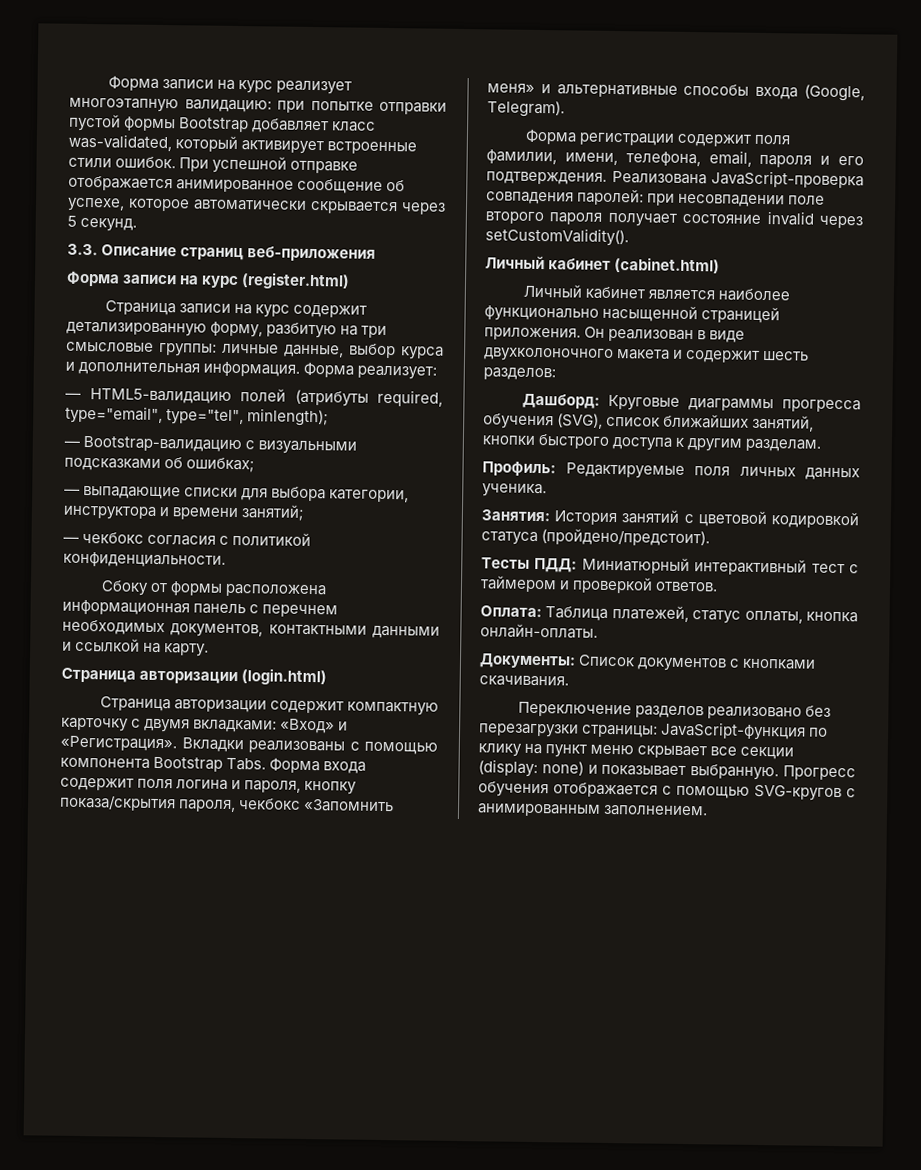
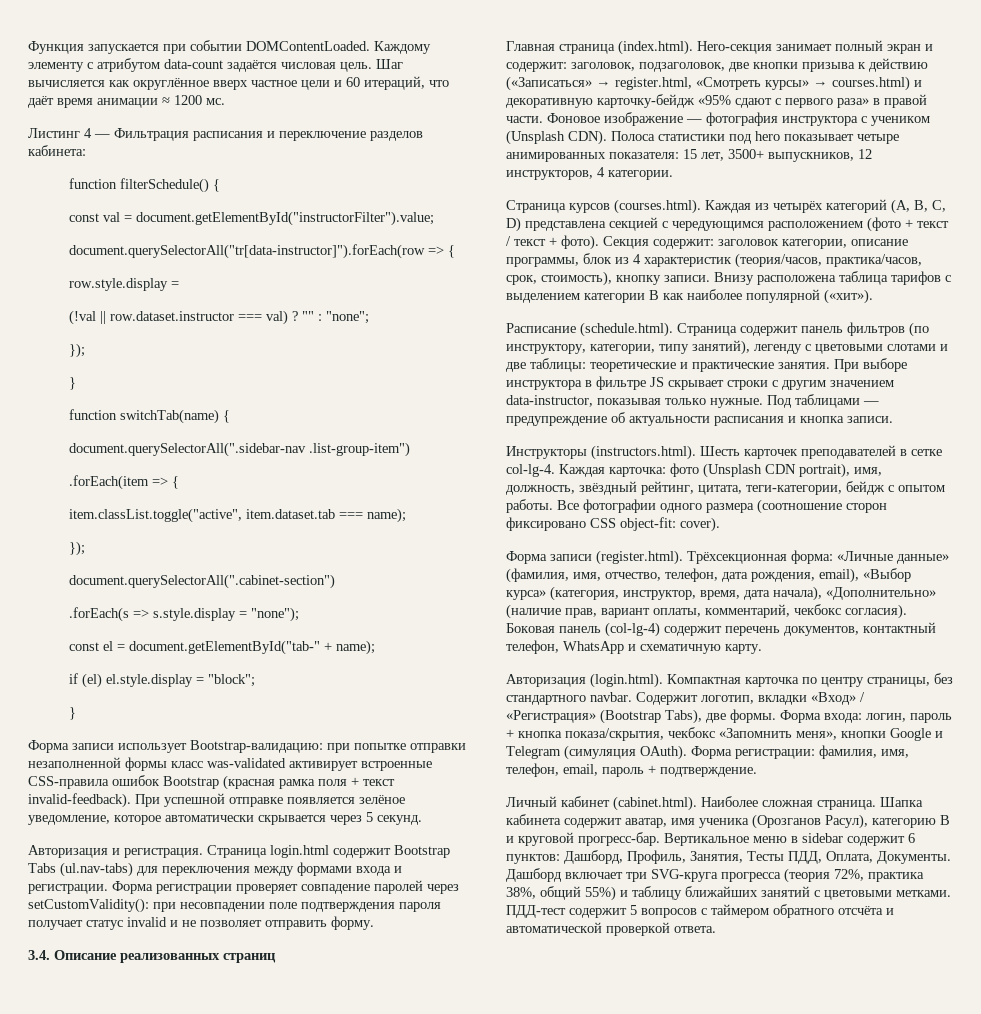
- Форма записи на курс реализует многоэтапную валидацию: при попытке отправки пустой формы Bootstrap добавляет класс was-validated, который активирует встроенные стили ошибок. При успешной отправке отображается анимированное сообщение об успехе, которое автоматически скрывается через 5 секунд.
+ Функция запускается при событии DOMContentLoaded. Каждому элементу с атрибутом data-count задаётся числовая цель. Шаг вычисляется как округлённое вверх частное цели и 60 итераций, что даёт время анимации ≈ 1200 мс.
+ Листинг 4 — Фильтрация расписания и переключение разделов кабинета:
+ function filterSchedule() {
+ const val = document.getElementById("instructorFilter").value;
+ document.querySelectorAll("tr[data-instructor]").forEach(row => {
+ row.style.display =
+ (!val || row.dataset.instructor === val) ? "" : "none";
+ });
+ }
+ function switchTab(name) {
+ document.querySelectorAll(".sidebar-nav .list-group-item")
+ .forEach(item => {
+ item.classList.toggle("active", item.dataset.tab === name);
+ });
+ document.querySelectorAll(".cabinet-section")
+ .forEach(s => s.style.display = "none");
+ const el = document.getElementById("tab-" + name);
+ if (el) el.style.display = "block";
+ }
+ Форма записи использует Bootstrap-валидацию: при попытке отправки незаполненной формы класс was-validated активирует встроенные CSS-правила ошибок Bootstrap (красная рамка поля + текст invalid-feedback). При успешной отправке появляется зелёное уведомление, которое автоматически скрывается через 5 секунд.
- 3.3. Описание страниц веб-приложения
- Форма записи на курс (register.html)
- Страница записи на курс содержит детализированную форму, разбитую на три смысловые группы: личные данные, выбор курса и дополнительная информация. Форма реализует:
- — HTML5-валидацию полей (атрибуты required, type="email", type="tel", minlength);
- — Bootstrap-валидацию с визуальными подсказками об ошибках;
- — выпадающие списки для выбора категории, инструктора и времени занятий;
- — чекбокс согласия с политикой конфиденциальности.
- Сбоку от формы расположена информационная панель с перечнем необходимых документов, контактными данными и ссылкой на карту.
- Страница авторизации (login.html)
- Страница авторизации содержит компактную карточку с двумя вкладками: «Вход» и «Регистрация». Вкладки реализованы с помощью компонента Bootstrap Tabs. Форма входа содержит поля логина и пароля, кнопку показа/скрытия пароля, чекбокс «Запомнить меня» и альтернативные способы входа (Google, Telegram).
- Форма регистрации содержит поля фамилии, имени, телефона, email, пароля и его подтверждения. Реализована JavaScript-проверка совпадения паролей: при несовпадении поле второго пароля получает состояние invalid через setCustomValidity().
- Личный кабинет (cabinet.html)
- Личный кабинет является наиболее функционально насыщенной страницей приложения. Он реализован в виде двухколоночного макета и содержит шесть разделов:
- Дашборд: Круговые диаграммы прогресса обучения (SVG), список ближайших занятий, кнопки быстрого доступа к другим разделам.
- Профиль: Редактируемые поля личных данных ученика.
- Занятия: История занятий с цветовой кодировкой статуса (пройдено/предстоит).
- Тесты ПДД: Миниатюрный интерактивный тест с таймером и проверкой ответов.
- Оплата: Таблица платежей, статус оплаты, кнопка онлайн-оплаты.
- Документы: Список документов с кнопками скачивания.
- Переключение разделов реализовано без перезагрузки страницы: JavaScript-функция по клику на пункт меню скрывает все секции (display: none) и показывает выбранную. Прогресс обучения отображается с помощью SVG-кругов с анимированным заполнением.
+ Авторизация и регистрация. Страница login.html содержит Bootstrap Tabs (ul.nav-tabs) для переключения между формами входа и регистрации. Форма регистрации проверяет совпадение паролей через setCustomValidity(): при несовпадении поле подтверждения пароля получает статус invalid и не позволяет отправить форму.
+ 3.4. Описание реализованных страниц
+ Главная страница (index.html). Hero-секция занимает полный экран и содержит: заголовок, подзаголовок, две кнопки призыва к действию («Записаться» → register.html, «Смотреть курсы» → courses.html) и декоративную карточку-бейдж «95% сдают с первого раза» в правой части. Фоновое изображение — фотография инструктора с учеником (Unsplash CDN). Полоса статистики под hero показывает четыре анимированных показателя: 15 лет, 3500+ выпускников, 12 инструкторов, 4 категории.
+ Страница курсов (courses.html). Каждая из четырёх категорий (A, B, C, D) представлена секцией с чередующимся расположением (фото + текст / текст + фото). Секция содержит: заголовок категории, описание программы, блок из 4 характеристик (теория/часов, практика/часов, срок, стоимость), кнопку записи. Внизу расположена таблица тарифов с выделением категории B как наиболее популярной («хит»).
+ Расписание (schedule.html). Страница содержит панель фильтров (по инструктору, категории, типу занятий), легенду с цветовыми слотами и две таблицы: теоретические и практические занятия. При выборе инструктора в фильтре JS скрывает строки с другим значением data-instructor, показывая только нужные. Под таблицами — предупреждение об актуальности расписания и кнопка записи.
+ Инструкторы (instructors.html). Шесть карточек преподавателей в сетке col-lg-4. Каждая карточка: фото (Unsplash CDN portrait), имя, должность, звёздный рейтинг, цитата, теги-категории, бейдж с опытом работы. Все фотографии одного размера (соотношение сторон фиксировано CSS object-fit: cover).
+ Форма записи (register.html). Трёхсекционная форма: «Личные данные» (фамилия, имя, отчество, телефон, дата рождения, email), «Выбор курса» (категория, инструктор, время, дата начала), «Дополнительно» (наличие прав, вариант оплаты, комментарий, чекбокс согласия). Боковая панель (col-lg-4) содержит перечень документов, контактный телефон, WhatsApp и схематичную карту.
+ Авторизация (login.html). Компактная карточка по центру страницы, без стандартного navbar. Содержит логотип, вкладки «Вход» / «Регистрация» (Bootstrap Tabs), две формы. Форма входа: логин, пароль + кнопка показа/скрытия, чекбокс «Запомнить меня», кнопки Google и Telegram (симуляция OAuth). Форма регистрации: фамилия, имя, телефон, email, пароль + подтверждение.
+ Личный кабинет (cabinet.html). Наиболее сложная страница. Шапка кабинета содержит аватар, имя ученика (Орозганов Расул), категорию B и круговой прогресс-бар. Вертикальное меню в sidebar содержит 6 пунктов: Дашборд, Профиль, Занятия, Тесты ПДД, Оплата, Документы. Дашборд включает три SVG-круга прогресса (теория 72%, практика 38%, общий 55%) и таблицу ближайших занятий с цветовыми метками. ПДД-тест содержит 5 вопросов с таймером обратного отсчёта и автоматической проверкой ответа.

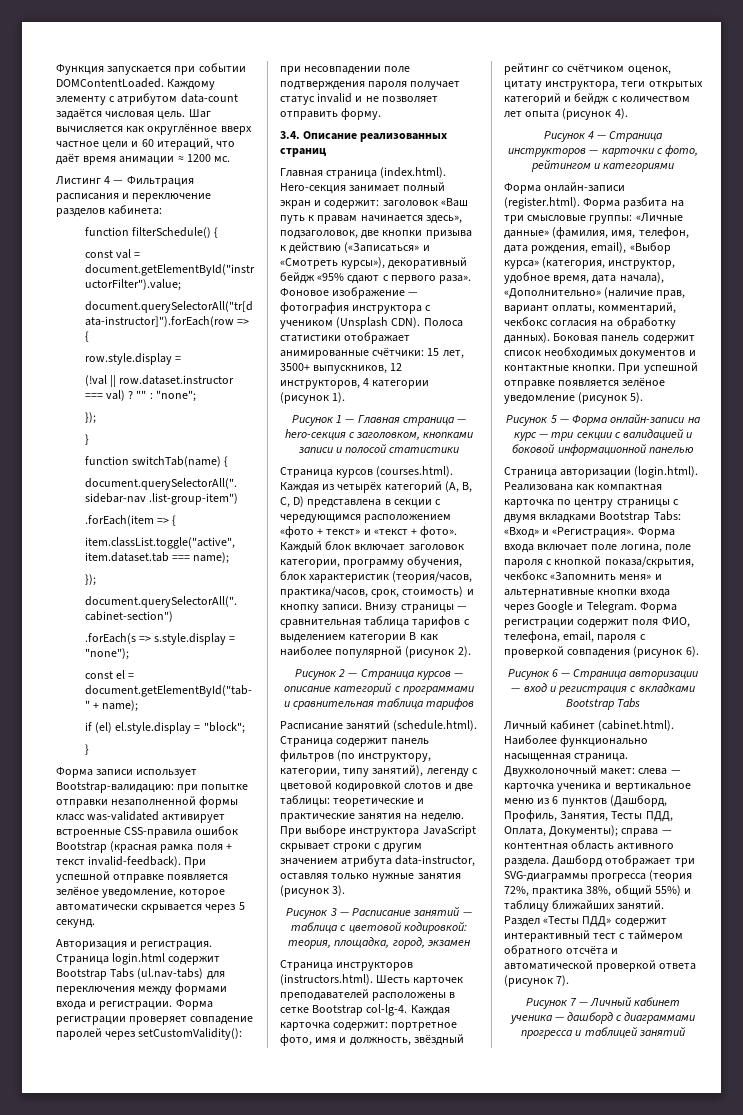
- Главная страница (index.html). Hero-секция занимает полный экран и содержит: заголовок, подзаголовок, две кнопки призыва к действию («Записаться» → register.html, «Смотреть курсы» → courses.html) и декоративную карточку-бейдж «95% сдают с первого раза» в правой части.
+ Главная страница (index.html). Hero-секция занимает полный экран и содержит: заголовок «Ваш путь к правам начинается здесь», подзаголовок, две кнопки призыва к действию («Записаться» и «Смотреть курсы»), декоративный бейдж «95% сдают с первого раза».
- Полоса статистики под hero показывает четыре анимированных показателя: 15 лет, 3500+ выпускников, 12 инструкторов, 4 категории.
+ Полоса статистики отображает анимированные счётчики: 15 лет, 3500+ выпускников, 12 инструкторов, 4 категории (рисунок 1).
+ Рисунок 1 — Главная страница — hero-секция с заголовком, кнопками записи и полосой статистики
- Страница курсов (courses.html). Каждая из четырёх категорий (A, B, C, D) представлена секцией с чередующимся расположением (фото + текст / текст + фото). Секция содержит: заголовок категории, описание программы, блок из 4 характеристик (теория/часов, практика/часов, срок, стоимость), кнопку записи.
+ Страница курсов (courses.html). Каждая из четырёх категорий (A, B, C, D) представлена в секции с чередующимся расположением «фото + текст» и «текст + фото». Каждый блок включает заголовок категории, программу обучения, блок характеристик (теория/часов, практика/часов, срок, стоимость) и кнопку записи.
- Внизу расположена таблица тарифов с выделением категории B как наиболее популярной («хит»).
- Расписание (schedule.html). Страница содержит панель фильтров (по инструктору, категории, типу занятий), легенду с цветовыми слотами и две таблицы: теоретические и практические занятия. При выборе инструктора в фильтре JS скрывает строки с другим значением data-instructor, показывая только нужные. Под таблицами — предупреждение об актуальности расписания и кнопка записи.
- Инструкторы (instructors.html). Шесть карточек преподавателей в сетке col-lg-4.
+ Внизу страницы — сравнительная таблица тарифов с выделением категории B как наиболее популярной (рисунок 2).
+ Рисунок 2 — Страница курсов — описание категорий с программами и сравнительная таблица тарифов
+ Расписание занятий (schedule.html). Страница содержит панель фильтров (по инструктору, категории, типу занятий), легенду с цветовой кодировкой слотов и две таблицы: теоретические и практические занятия на неделю. При выборе инструктора JavaScript скрывает строки с другим значением атрибута data-instructor, оставляя только нужные занятия (рисунок 3).
+ Рисунок 3 — Расписание занятий — таблица с цветовой кодировкой: теория, площадка, город, экзамен
+ Страница инструкторов (instructors.html). Шесть карточек преподавателей расположены в сетке Bootstrap col-lg-4.
- Каждая карточка: фото (Unsplash CDN portrait), имя, должность, звёздный рейтинг, цитата, теги-категории, бейдж с опытом работы. Все фотографии одного размера (соотношение сторон фиксировано CSS object-fit: cover).
- Форма записи (register.html). Трёхсекционная форма: «Личные данные» (фамилия, имя, отчество, телефон, дата рождения, email), «Выбор курса» (категория, инструктор, время, дата начала), «Дополнительно» (наличие прав, вариант оплаты, комментарий, чекбокс согласия). Боковая панель (col-lg-4) содержит перечень документов, контактный телефон, WhatsApp и схематичную карту.
- Авторизация (login.html). Компактная карточка по центру страницы, без стандартного navbar. Содержит логотип, вкладки «Вход» / «Регистрация» (Bootstrap Tabs), две формы. Форма входа: логин, пароль + кнопка показа/скрытия, чекбокс «Запомнить меня», кнопки Google и Telegram (симуляция OAuth). Форма регистрации: фамилия, имя, телефон, email, пароль + подтверждение.
- Личный кабинет (cabinet.html). Наиболее сложная страница. Шапка кабинета содержит аватар, имя ученика (Орозганов Расул), категорию B и круговой прогресс-бар. Вертикальное меню в sidebar содержит 6 пунктов: Дашборд, Профиль, Занятия, Тесты ПДД, Оплата, Документы. Дашборд включает три SVG-круга прогресса (теория 72%, практика 38%, общий 55%) и таблицу ближайших занятий с цветовыми метками. ПДД-тест содержит 5 вопросов с таймером обратного отсчёта и автоматической проверкой ответа.
+ Каждая карточка содержит: портретное фото, имя и должность, звёздный рейтинг со счётчиком оценок, цитату инструктора, теги открытых категорий и бейдж с количеством лет опыта (рисунок 4).
+ Рисунок 4 — Страница инструкторов — карточки с фото, рейтингом и категориями
+ Форма онлайн-записи (register.html). Форма разбита на три смысловые группы: «Личные данные» (фамилия, имя, телефон, дата рождения, email), «Выбор курса» (категория, инструктор, удобное время, дата начала), «Дополнительно» (наличие прав, вариант оплаты, комментарий, чекбокс согласия на обработку данных). Боковая панель содержит список необходимых документов и контактные кнопки. При успешной отправке появляется зелёное уведомление (рисунок 5).
+ Рисунок 5 — Форма онлайн-записи на курс — три секции с валидацией и боковой информационной панелью
+ Страница авторизации (login.html). Реализована как компактная карточка по центру страницы с двумя вкладками Bootstrap Tabs: «Вход» и «Регистрация». Форма входа включает поле логина, поле пароля с кнопкой показа/скрытия, чекбокс «Запомнить меня» и альтернативные кнопки входа через Google и Telegram. Форма регистрации содержит поля ФИО, телефона, email, пароля с проверкой совпадения (рисунок 6).
+ Рисунок 6 — Страница авторизации — вход и регистрация с вкладками Bootstrap Tabs
+ Личный кабинет (cabinet.html). Наиболее функционально насыщенная страница. Двухколоночный макет: слева — карточка ученика и вертикальное меню из 6 пунктов (Дашборд, Профиль, Занятия, Тесты ПДД, Оплата, Документы); справа — контентная область активного раздела. Дашборд отображает три SVG-диаграммы прогресса (теория 72%, практика 38%, общий 55%) и таблицу ближайших занятий. Раздел «Тесты ПДД» содержит интерактивный тест с таймером обратного отсчёта и автоматической проверкой ответа (рисунок 7).
+ Рисунок 7 — Личный кабинет ученика — дашборд с диаграммами прогресса и таблицей занятий

